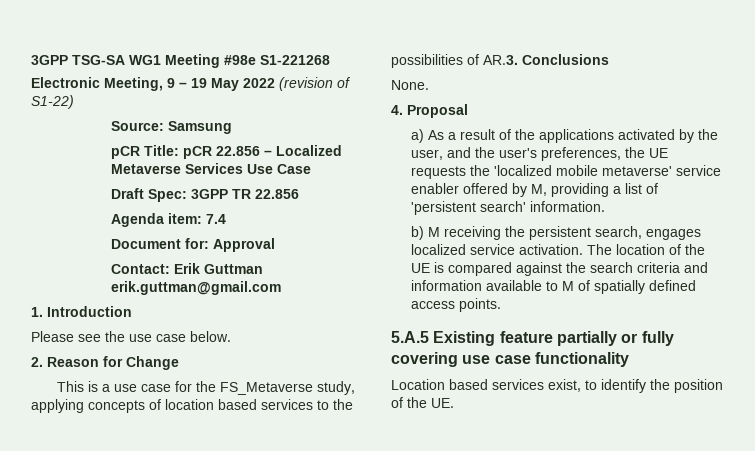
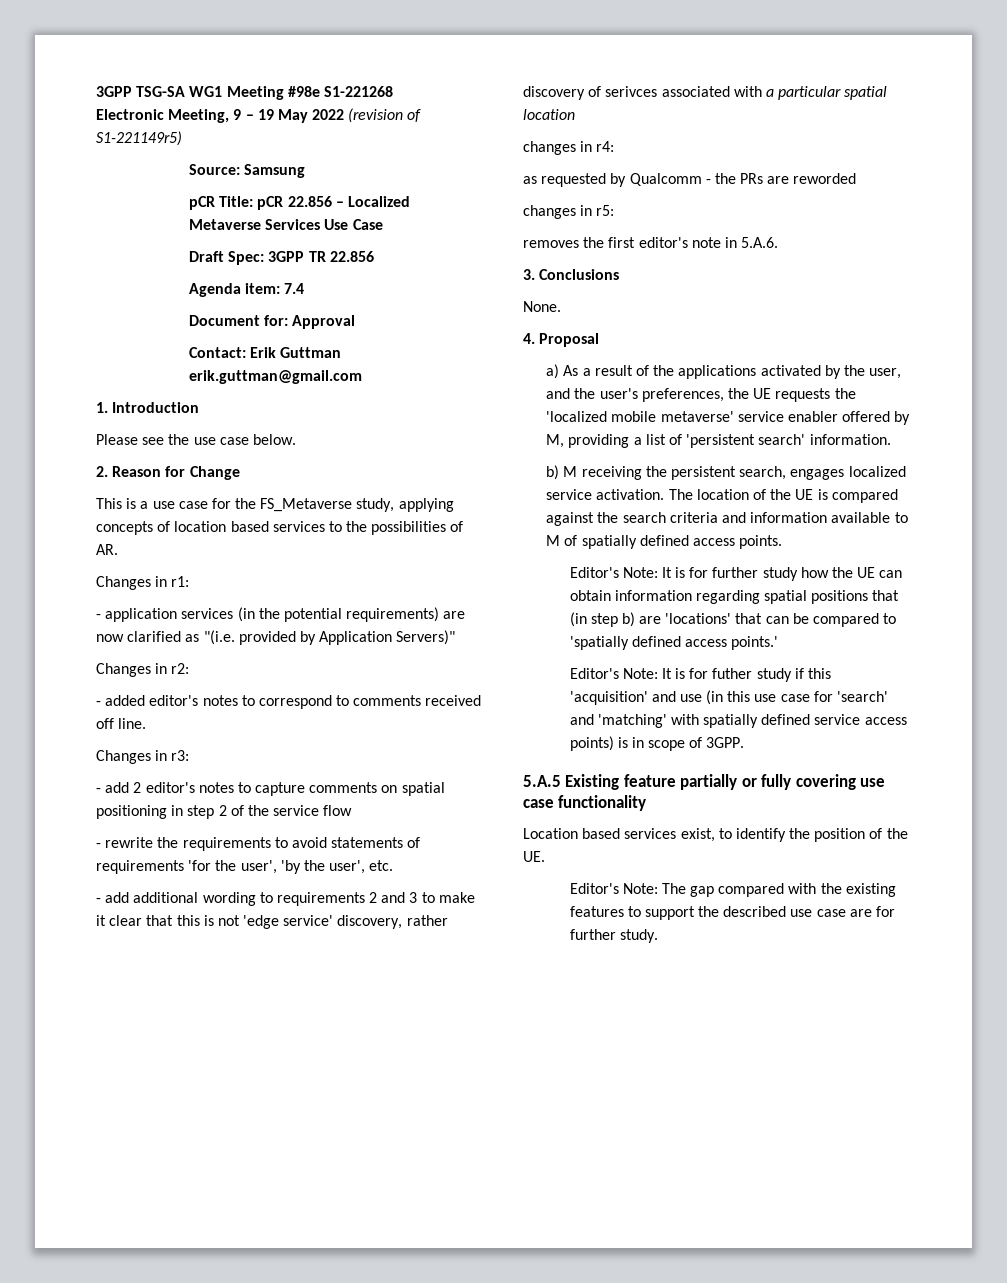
- Electronic Meeting, 9 – 19 May 2022 (revision of S1-22)
+ Electronic Meeting, 9 – 19 May 2022 (revision of S1-221149r5)
- This is a use case for the FS_Metaverse study, applying concepts of location based services to the possibilities of AR.3. Conclusions
+ This is a use case for the FS_Metaverse study, applying concepts of location based services to the possibilities of AR.
+ Changes in r1:
+ - application services (in the potential requirements) are now clarified as "(i.e. provided by Application Servers)"
+ Changes in r2:
+ - added editor's notes to correspond to comments received off line.
+ Changes in r3:
+ - add 2 editor's notes to capture comments on spatial positioning in step 2 of the service flow
+ - rewrite the requirements to avoid statements of requirements 'for the user', 'by the user', etc.
+ - add additional wording to requirements 2 and 3 to make it clear that this is not 'edge service' discovery, rather discovery of serivces associated with a particular spatial location
+ changes in r4:
+ as requested by Qualcomm - the PRs are reworded
+ changes in r5:
+ removes the first editor's note in 5.A.6.
+ 3. Conclusions
+ Editor's Note: It is for further study how the UE can obtain information regarding spatial positions that (in step b) are 'locations' that can be compared to 'spatially defined access points.'
+ Editor's Note: It is for futher study if this 'acquisition' and use (in this use case for 'search' and 'matching' with spatially defined service access points) is in scope of 3GPP.
+ Editor's Note: The gap compared with the existing features to support the described use case are for further study.

